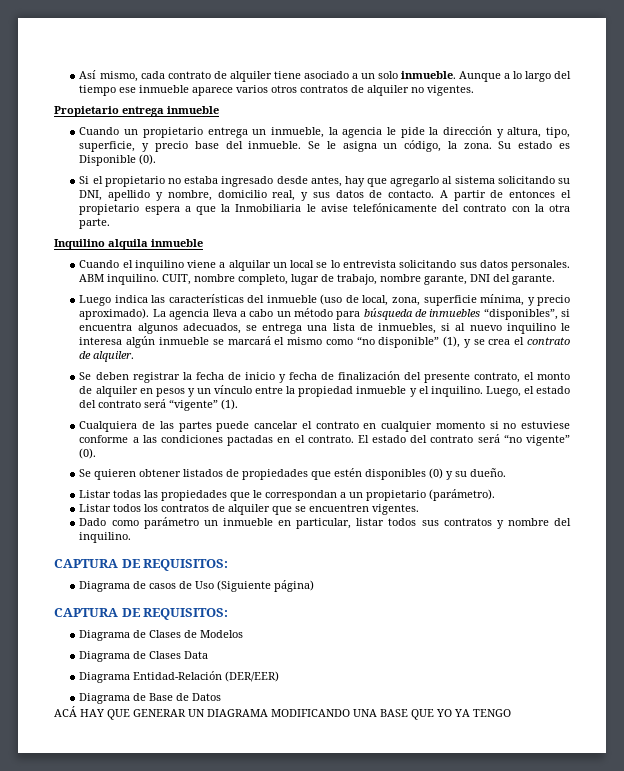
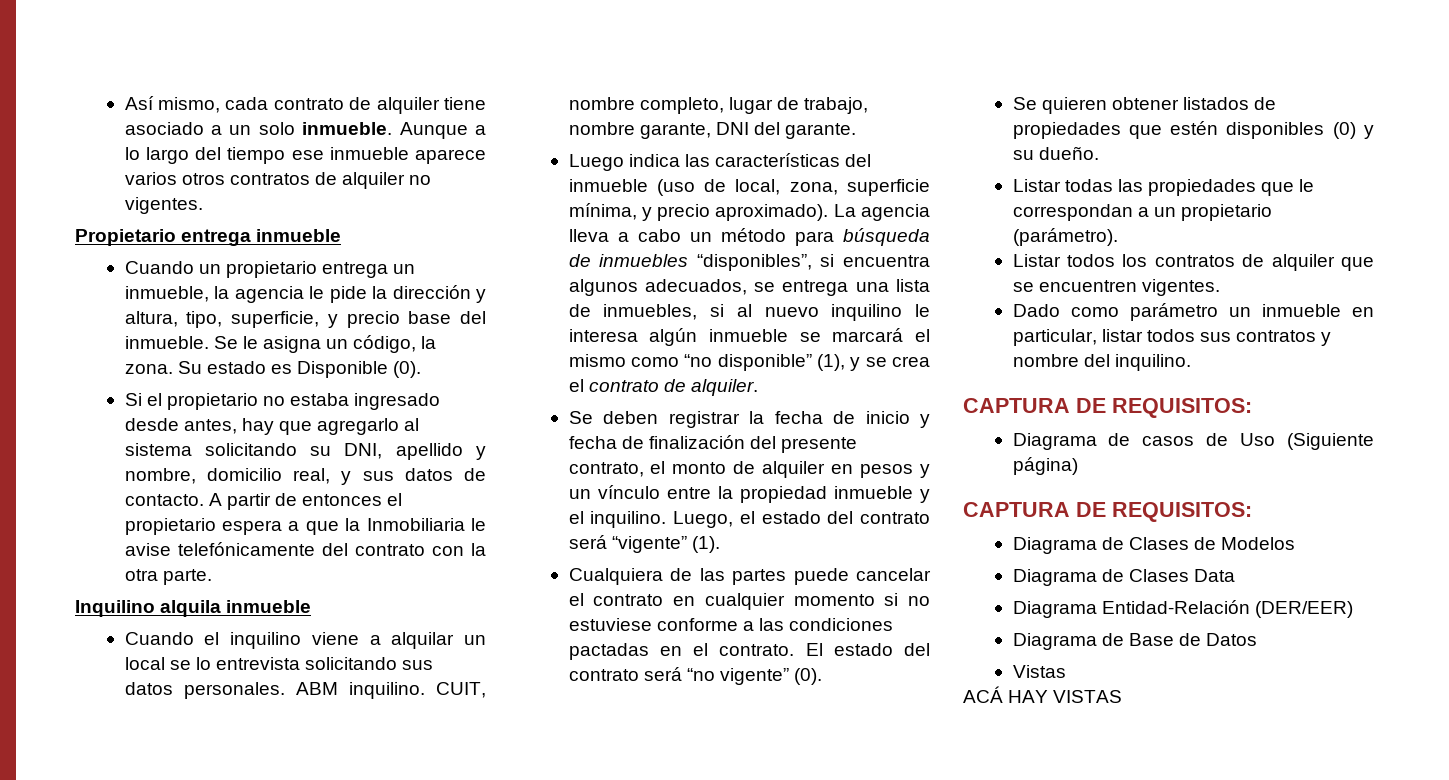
+ Vistas
- ACÁ HAY QUE GENERAR UN DIAGRAMA MODIFICANDO UNA BASE QUE YO YA TENGO
+ ACÁ HAY VISTAS

